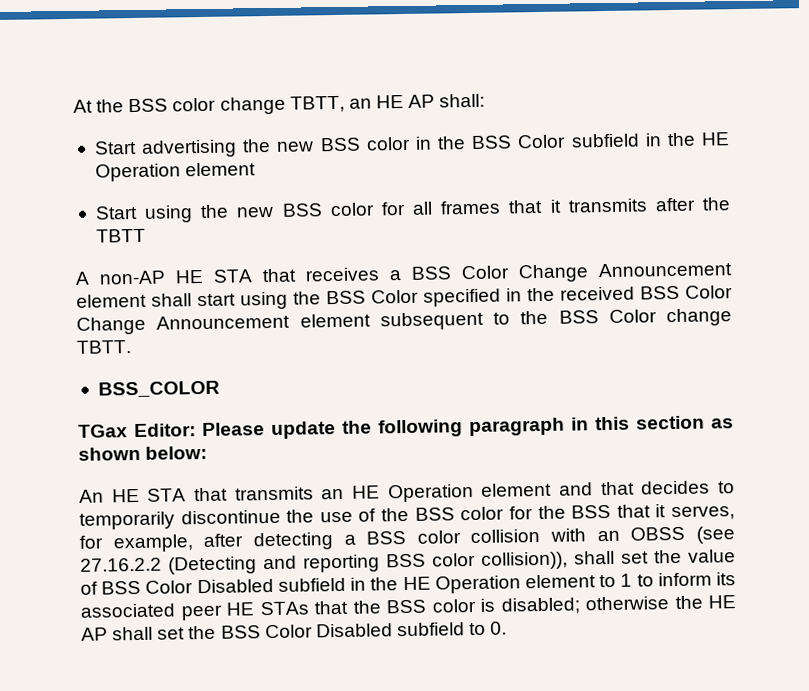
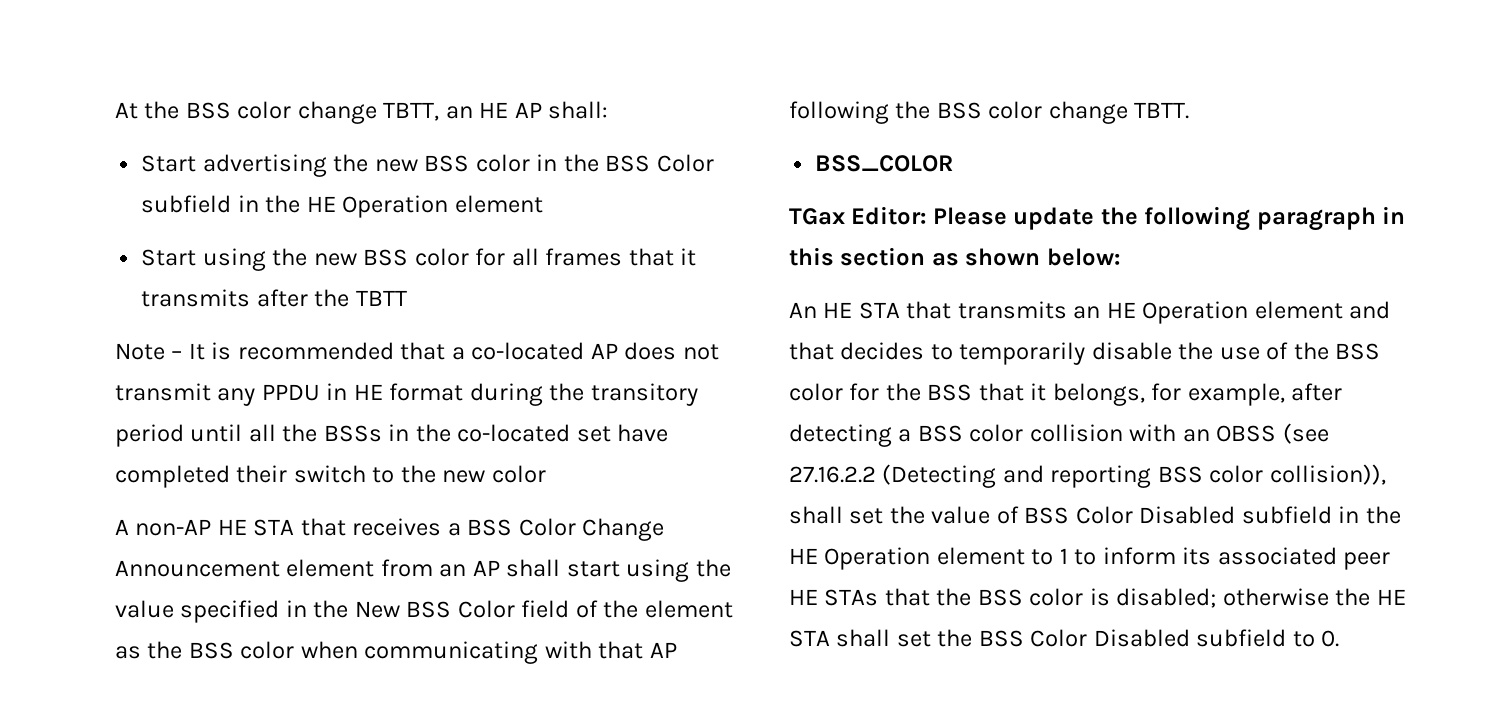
+ Note – It is recommended that a co-located AP does not transmit any PPDU in HE format during the transitory period until all the BSSs in the co-located set have completed their switch to the new color
- A non-AP HE STA that receives a BSS Color Change Announcement element shall start using the BSS Color specified in the received BSS Color Change Announcement element subsequent to the BSS Color change TBTT.
+ A non-AP HE STA that receives a BSS Color Change Announcement element from an AP shall start using the value specified in the New BSS Color field of the element as the BSS color when communicating with that AP following the BSS color change TBTT.
- An HE STA that transmits an HE Operation element and that decides to temporarily discontinue the use of the BSS color for the BSS that it serves, for example, after detecting a BSS color collision with an OBSS (see 27.16.2.2 (Detecting and reporting BSS color collision)), shall set the value of BSS Color Disabled subfield in the HE Operation element to 1 to inform its associated peer HE STAs that the BSS color is disabled;
+ An HE STA that transmits an HE Operation element and that decides to temporarily disable the use of the BSS color for the BSS that it belongs, for example, after detecting a BSS color collision with an OBSS (see 27.16.2.2 (Detecting and reporting BSS color collision)), shall set the value of BSS Color Disabled subfield in the HE Operation element to 1 to inform its associated peer HE STAs that the BSS color is disabled;
- otherwise the HE AP shall set the BSS Color Disabled subfield to 0.
+ otherwise the HE STA shall set the BSS Color Disabled subfield to 0.

